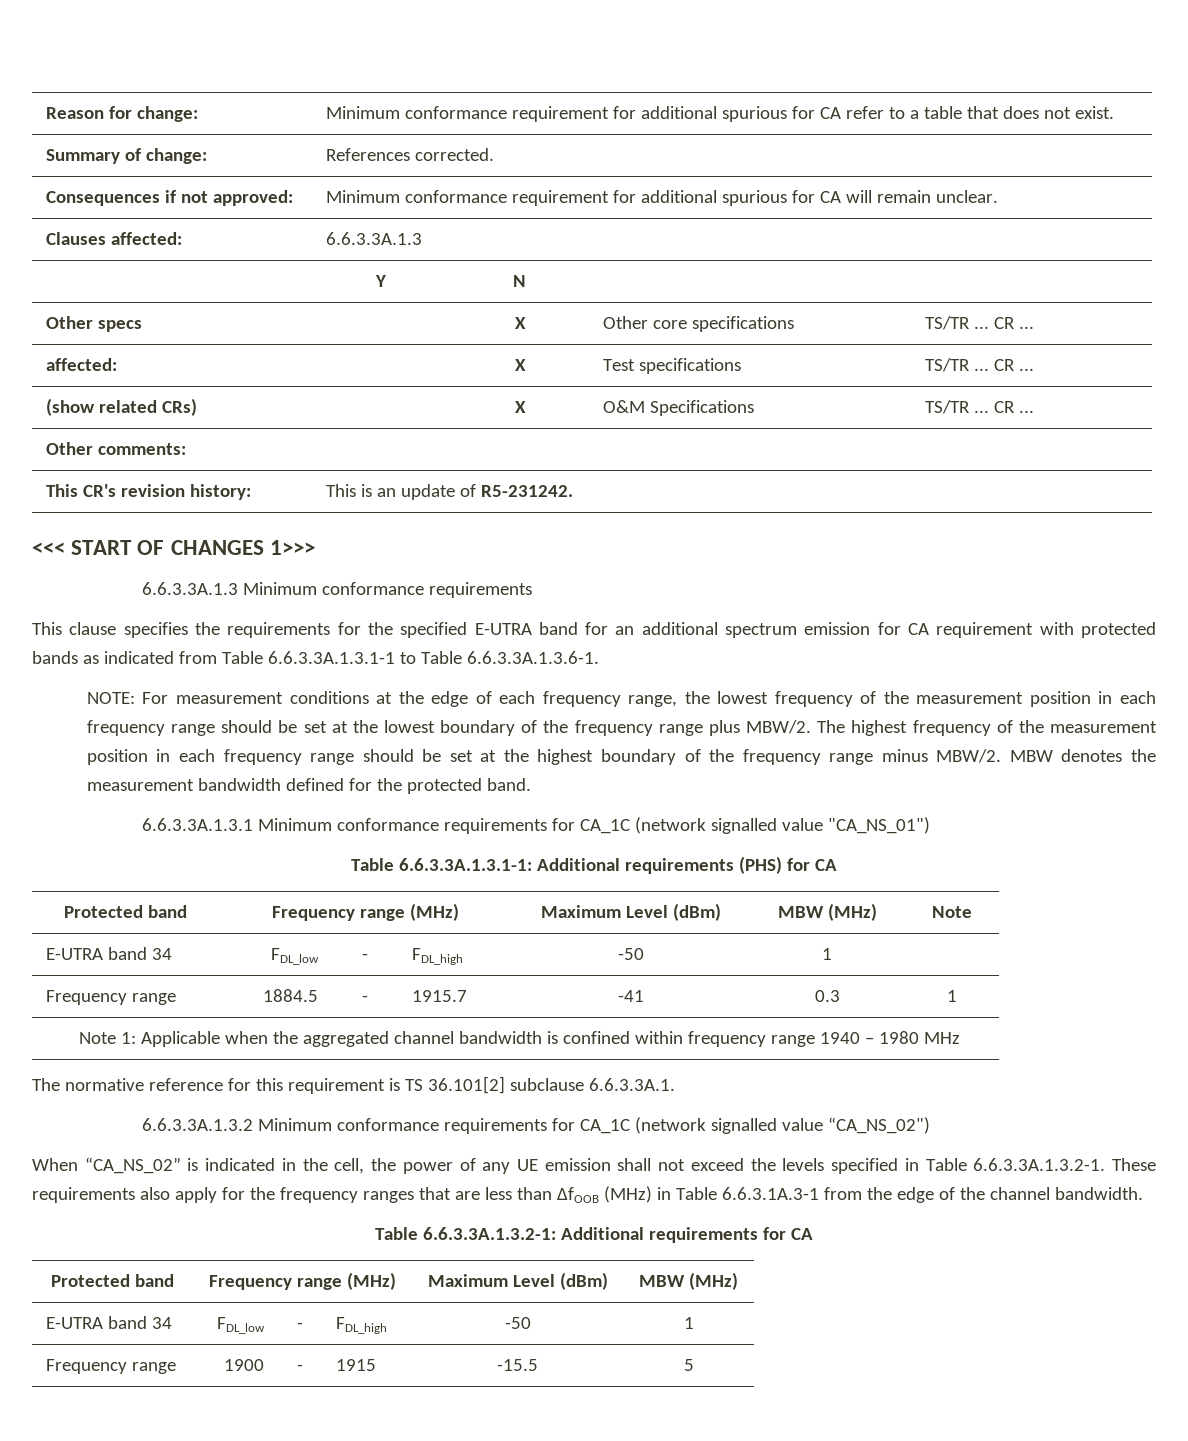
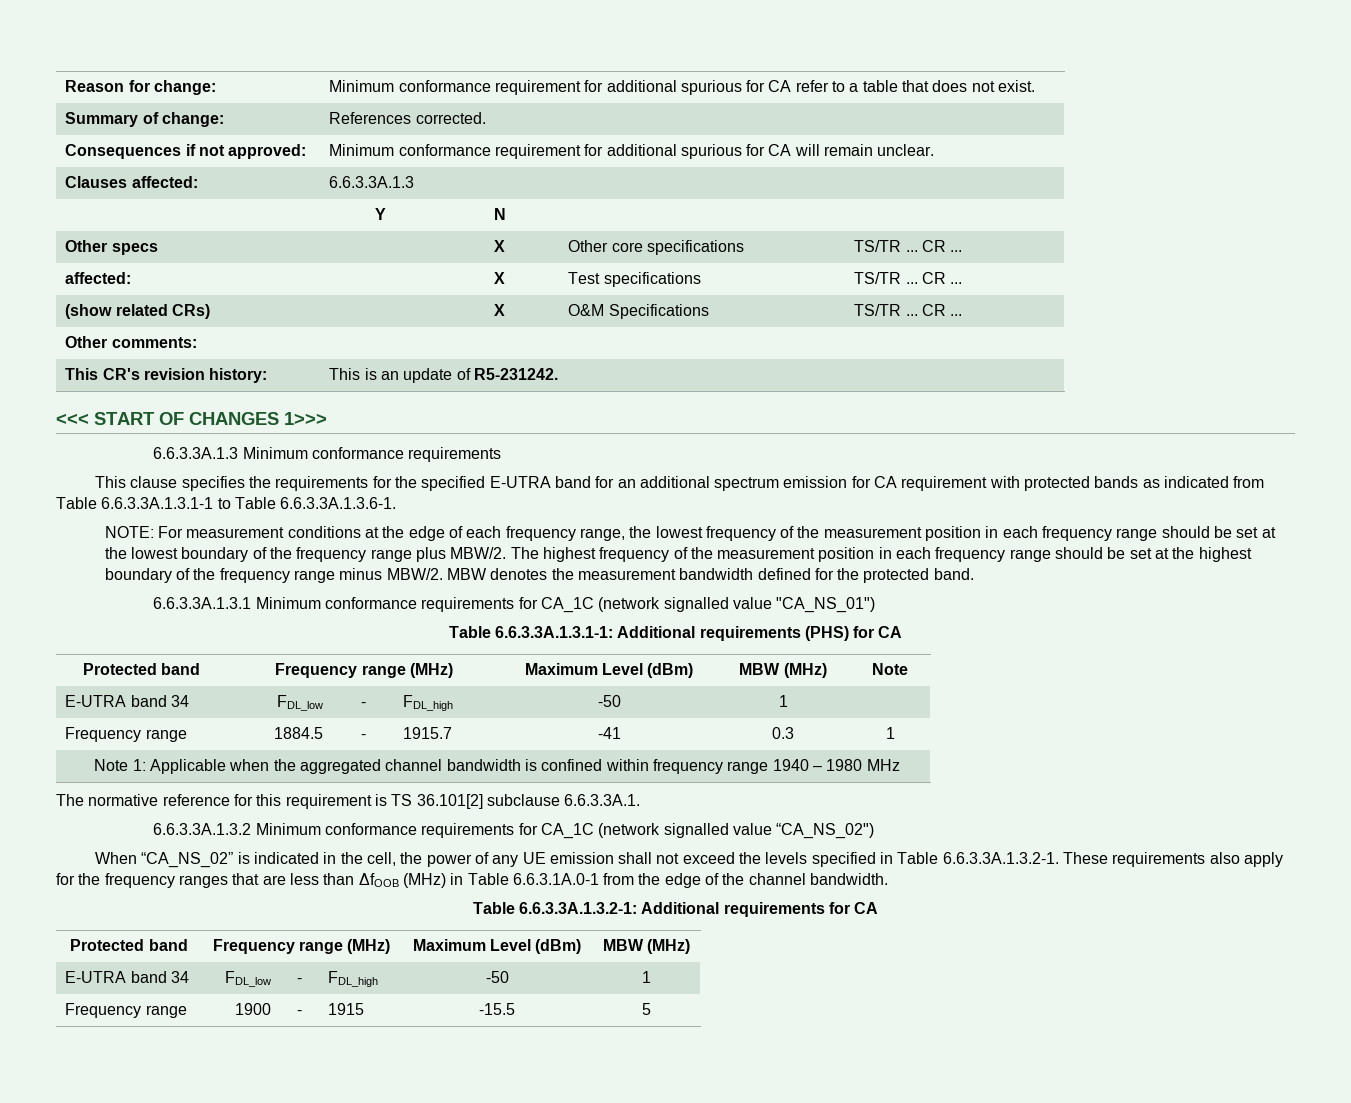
- When “CA_NS_02” is indicated in the cell, the power of any UE emission shall not exceed the levels specified in Table 6.6.3.3A.1.3.2-1. These requirements also apply for the frequency ranges that are less than ΔfOOB (MHz) in Table 6.6.3.1A.3-1 from the edge of the channel bandwidth.
+ When “CA_NS_02” is indicated in the cell, the power of any UE emission shall not exceed the levels specified in Table 6.6.3.3A.1.3.2-1. These requirements also apply for the frequency ranges that are less than ΔfOOB (MHz) in Table 6.6.3.1A.0-1 from the edge of the channel bandwidth.

